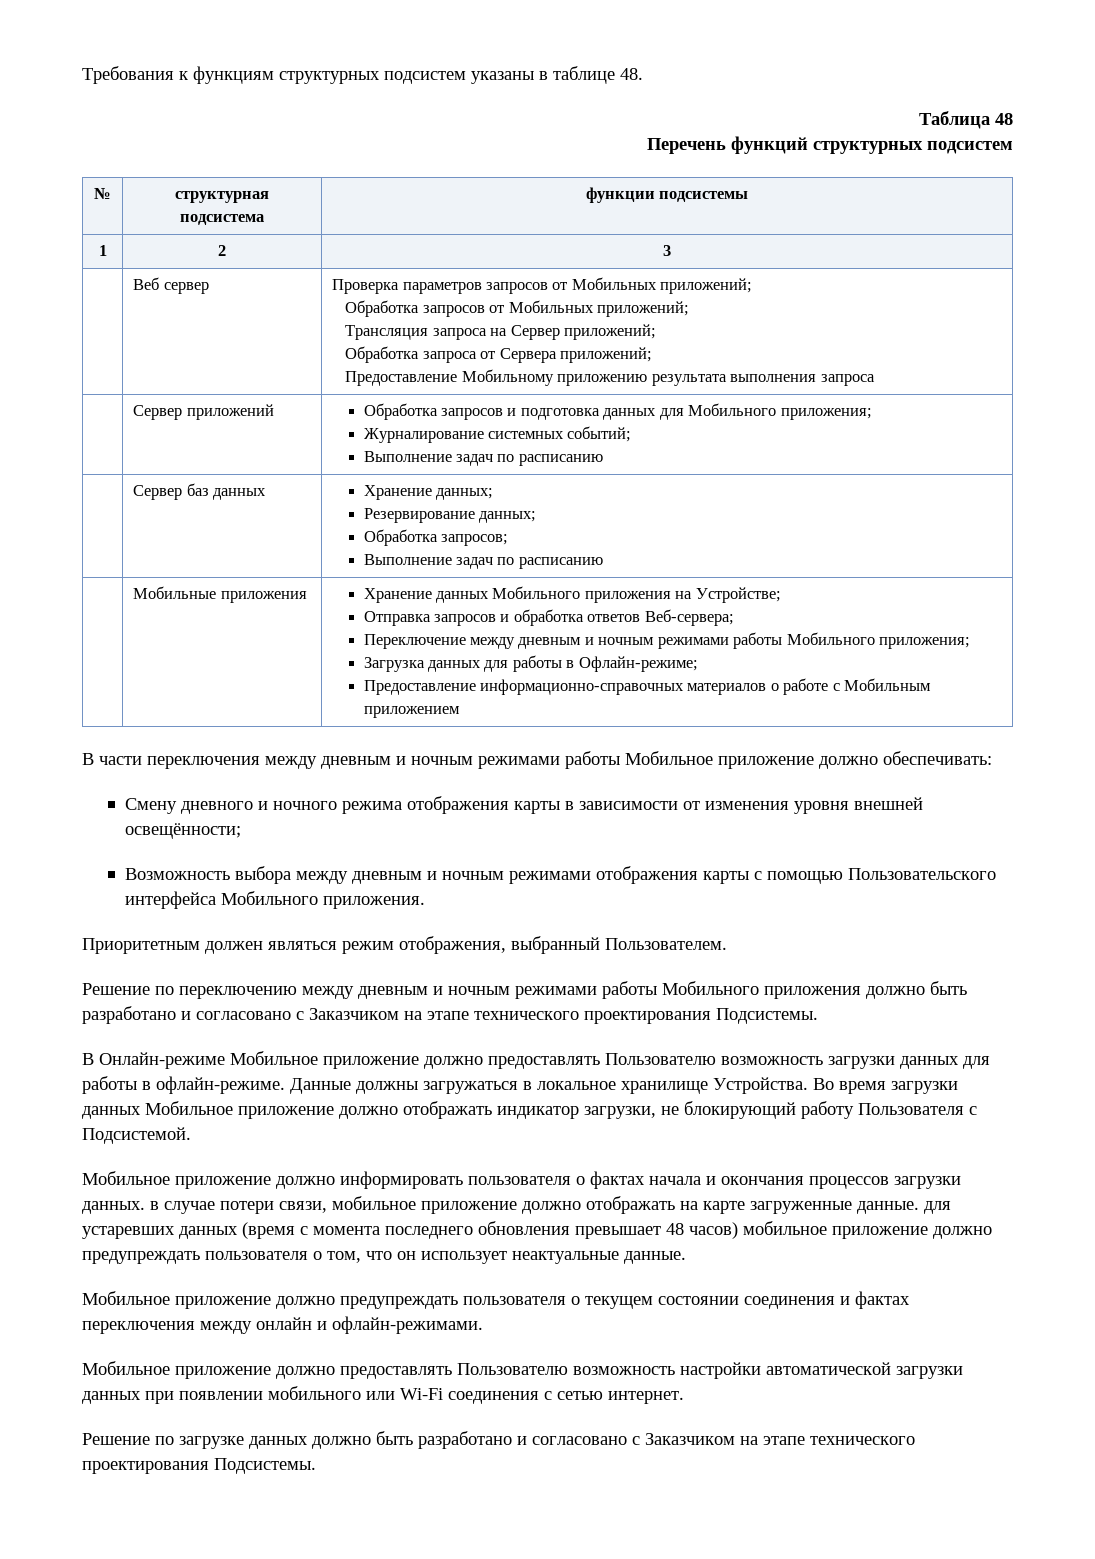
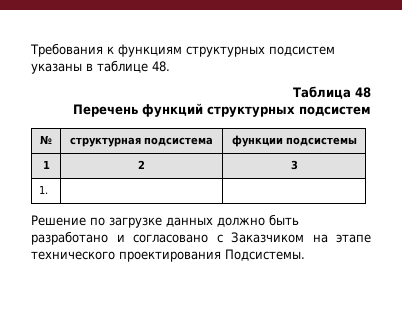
- | Веб сервер | Проверка параметров запросов от Мобильных приложений;
- Обработка запросов от Мобильных приложений;
- Трансляция запроса на Сервер приложений;
- Обработка запроса от Сервера приложений;
- Предоставление Мобильному приложению результата выполнения запроса
- | Сервер приложений | Обработка запросов и подготовка данных для Мобильного приложения;
- Журналирование системных событий;
- Выполнение задач по расписанию
- | Сервер баз данных | Хранение данных;
- Резервирование данных;
- Обработка запросов;
- Выполнение задач по расписанию
- | Мобильные приложения | Хранение данных Мобильного приложения на Устройстве;
- Отправка запросов и обработка ответов Веб-сервера;
- Переключение между дневным и ночным режимами работы Мобильного приложения;
- Загрузка данных для работы в Офлайн-режиме;
- Предоставление информационно-справочных материалов о работе с Мобильным приложением
- В части переключения между дневным и ночным режимами работы Мобильное приложение должно обеспечивать:
- Смену дневного и ночного режима отображения карты в зависимости от изменения уровня внешней освещённости;
- Возможность выбора между дневным и ночным режимами отображения карты с помощью Пользовательского интерфейса Мобильного приложения.
- Приоритетным должен являться режим отображения, выбранный Пользователем.
- Решение по переключению между дневным и ночным режимами работы Мобильного приложения должно быть разработано и согласовано с Заказчиком на этапе технического проектирования Подсистемы.
- В Онлайн-режиме Мобильное приложение должно предоставлять Пользователю возможность загрузки данных для работы в офлайн-режиме. Данные должны загружаться в локальное хранилище Устройства. Во время загрузки данных Мобильное приложение должно отображать индикатор загрузки, не блокирующий работу Пользователя с Подсистемой.
- Мобильное приложение должно информировать пользователя о фактах начала и окончания процессов загрузки данных. в случае потери связи, мобильное приложение должно отображать на карте загруженные данные. для устаревших данных (время с момента последнего обновления превышает 48 часов) мобильное приложение должно предупреждать пользователя о том, что он использует неактуальные данные.
- Мобильное приложение должно предупреждать пользователя о текущем состоянии соединения и фактах переключения между онлайн и офлайн-режимами.
- Мобильное приложение должно предоставлять Пользователю возможность настройки автоматической загрузки данных при появлении мобильного или Wi-Fi соединения с сетью интернет.
+ 1. | |

